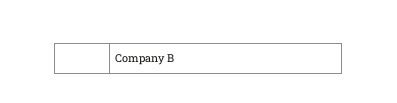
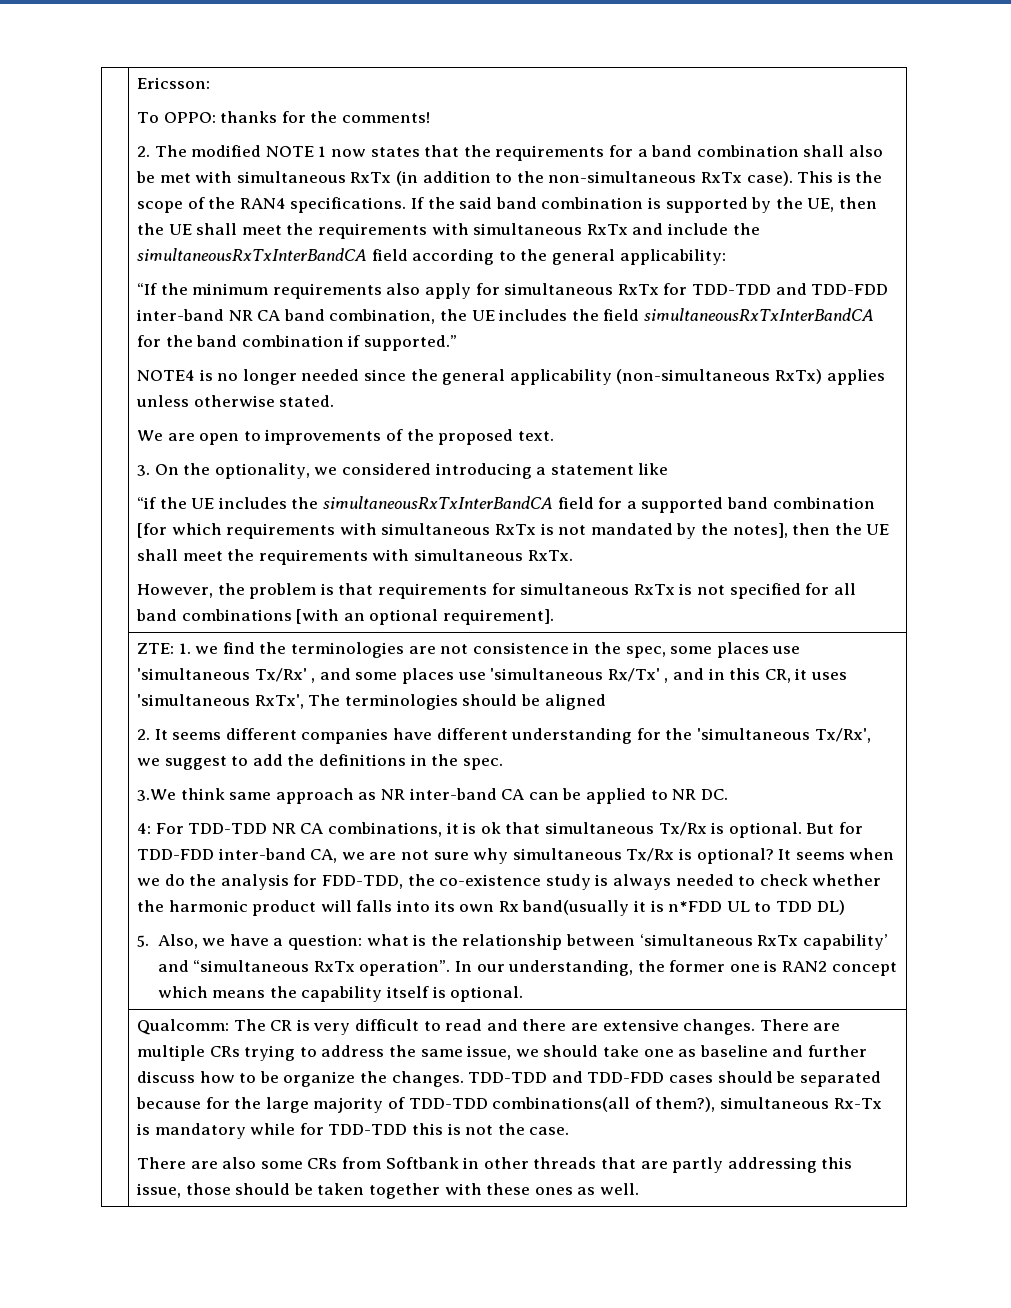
- Company B
+ Ericsson:
+ To OPPO: thanks for the comments!
+ 2. The modified NOTE 1 now states that the requirements for a band combination shall also be met with simultaneous RxTx (in addition to the non-simultaneous RxTx case). This is the scope of the RAN4 specifications. If the said band combination is supported by the UE, then the UE shall meet the requirements with simultaneous RxTx and include the simultaneousRxTxInterBandCA field according to the general applicability:
+ “If the minimum requirements also apply for simultaneous RxTx for TDD-TDD and TDD-FDD inter-band NR CA band combination, the UE includes the field simultaneousRxTxInterBandCA for the band combination if supported.”
+ NOTE4 is no longer needed since the general applicability (non-simultaneous RxTx) applies unless otherwise stated.
+ We are open to improvements of the proposed text.
+ 3. On the optionality, we considered introducing a statement like
+ “if the UE includes the simultaneousRxTxInterBandCA field for a supported band combination [for which requirements with simultaneous RxTx is not mandated by the notes], then the UE shall meet the requirements with simultaneous RxTx.
+ However, the problem is that requirements for simultaneous RxTx is not specified for all band combinations [with an optional requirement].
+ | ZTE: 1. we find the terminologies are not consistence in the spec, some places use 'simultaneous Tx/Rx' , and some places use 'simultaneous Rx/Tx' , and in this CR, it uses 'simultaneous RxTx', The terminologies should be aligned
+ 2. It seems different companies have different understanding for the 'simultaneous Tx/Rx', we suggest to add the definitions in the spec.
+ 3.We think same approach as NR inter-band CA can be applied to NR DC.
+ 4: For TDD-TDD NR CA combinations, it is ok that simultaneous Tx/Rx is optional. But for TDD-FDD inter-band CA, we are not sure why simultaneous Tx/Rx is optional? It seems when we do the analysis for FDD-TDD, the co-existence study is always needed to check whether the harmonic product will falls into its own Rx band(usually it is n*FDD UL to TDD DL)
+ 5. Also, we have a question: what is the relationship between ‘simultaneous RxTx capability’ and “simultaneous RxTx operation”. In our understanding, the former one is RAN2 concept which means the capability itself is optional.
+ | Qualcomm: The CR is very difficult to read and there are extensive changes. There are multiple CRs trying to address the same issue, we should take one as baseline and further discuss how to be organize the changes. TDD-TDD and TDD-FDD cases should be separated because for the large majority of TDD-TDD combinations(all of them?), simultaneous Rx-Tx is mandatory while for TDD-TDD this is not the case.
+ There are also some CRs from Softbank in other threads that are partly addressing this issue, those should be taken together with these ones as well.

